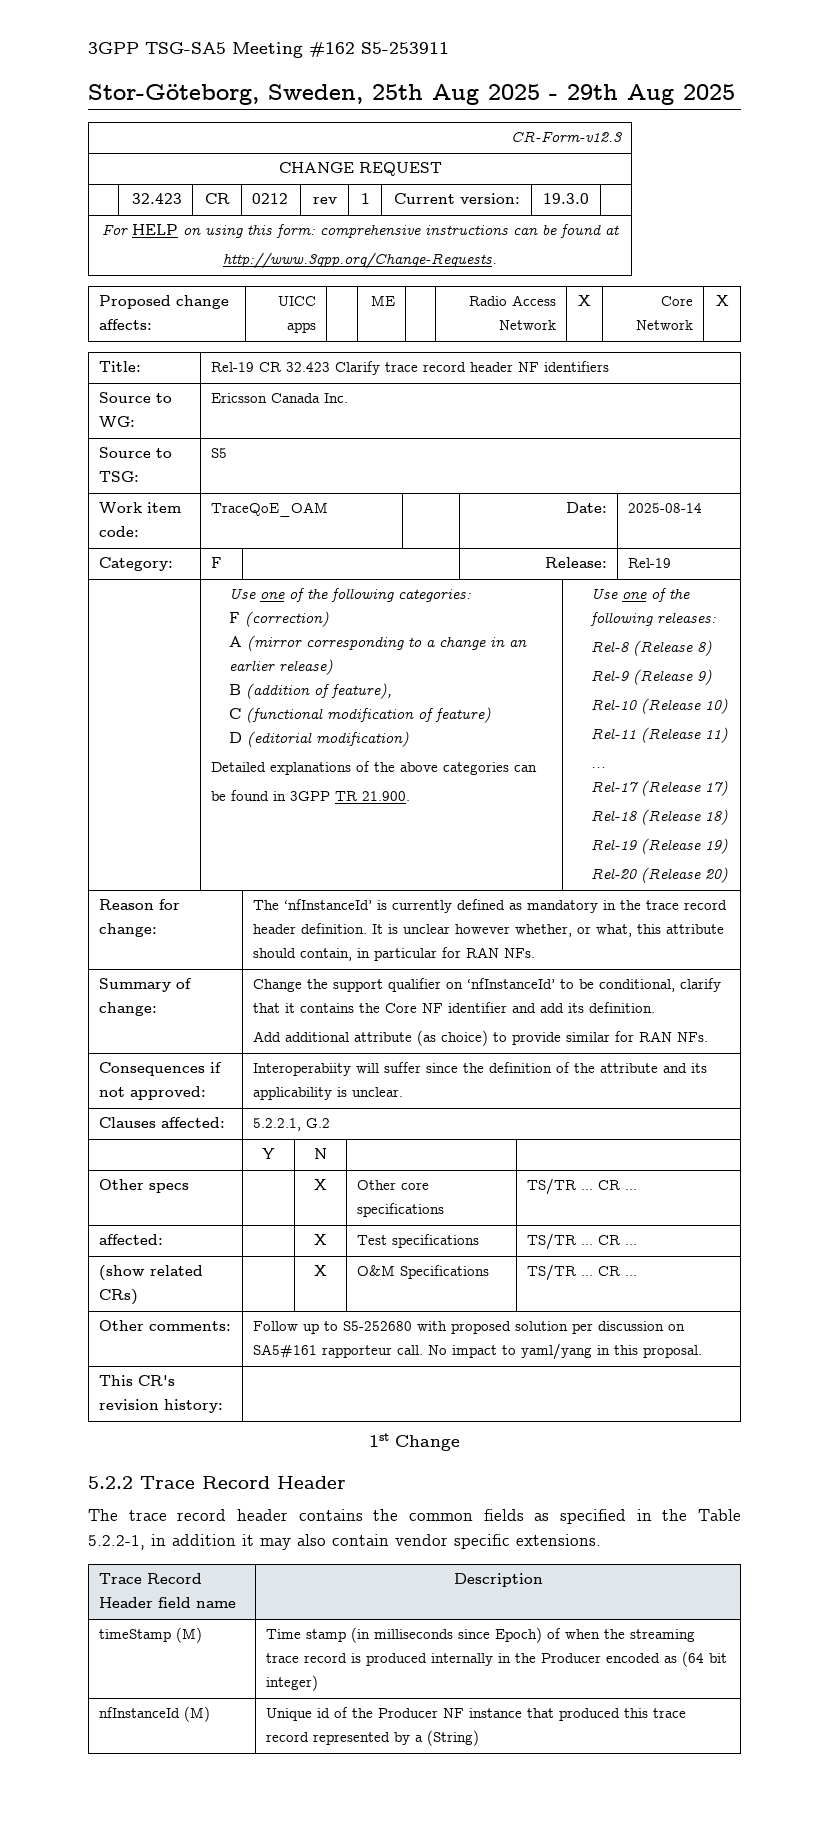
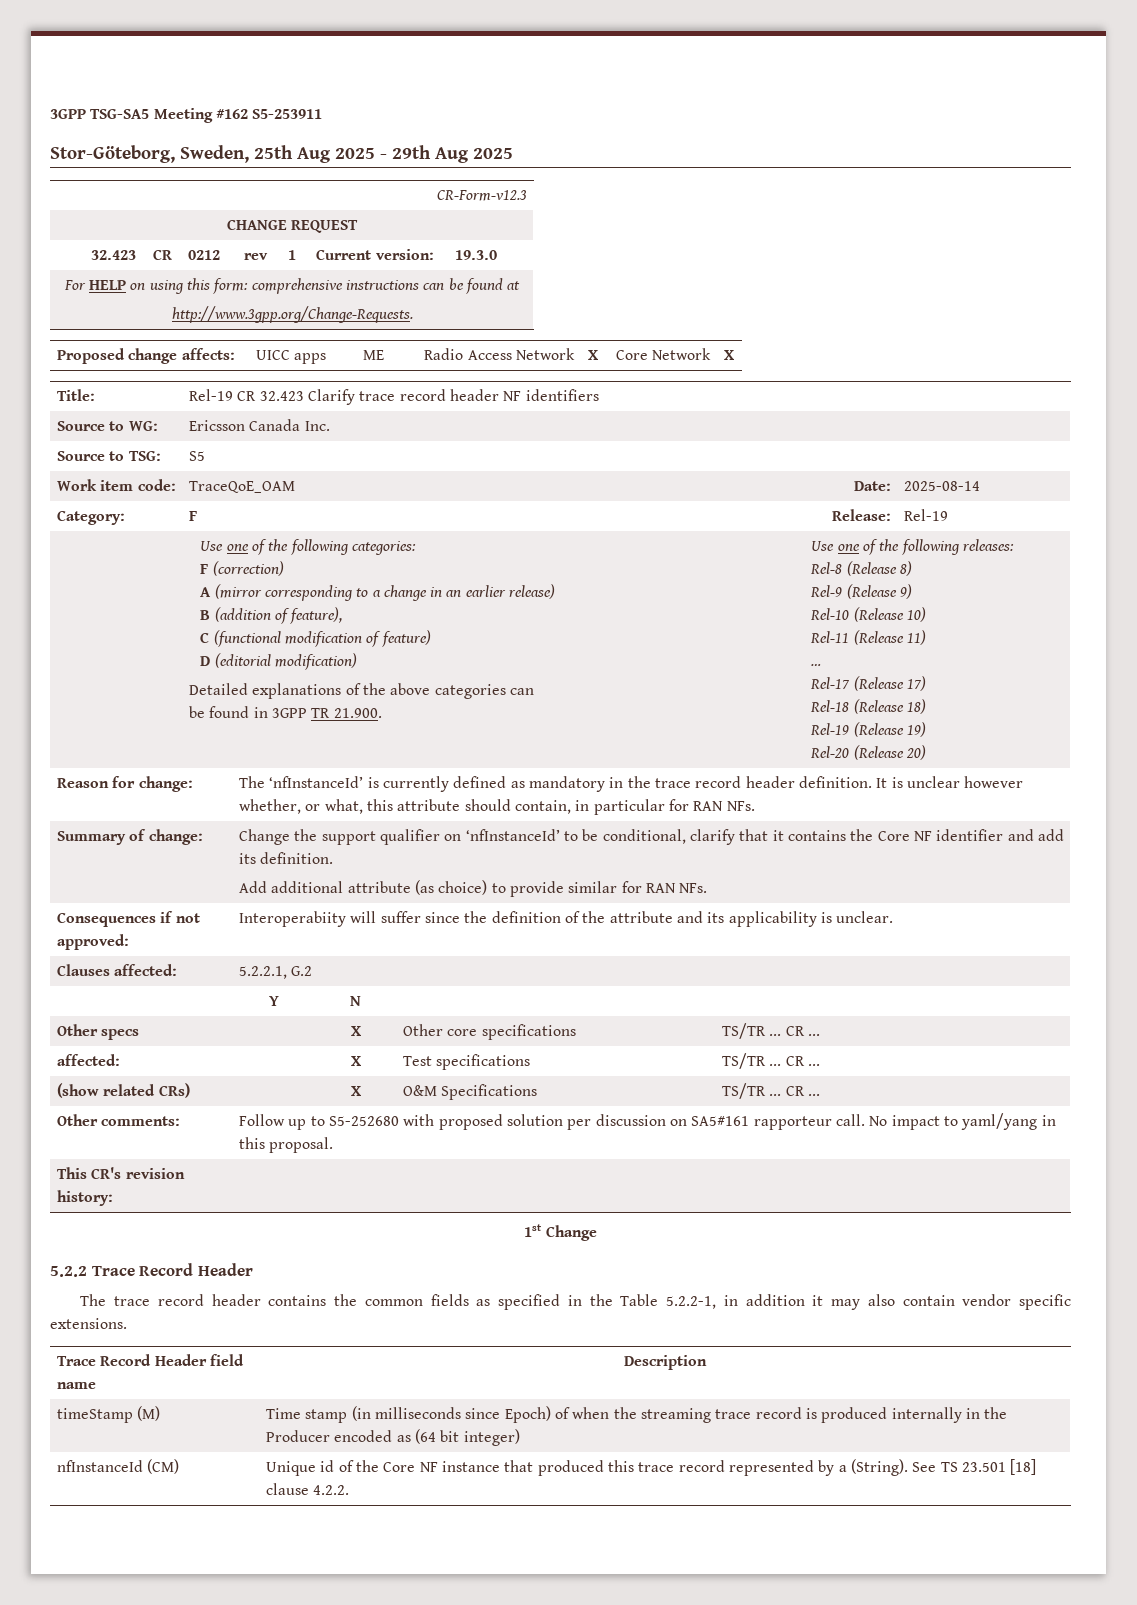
- nfInstanceId (M) | Unique id of the Producer NF instance that produced this trace record represented by a (String)
+ nfInstanceId (CM) | Unique id of the Core NF instance that produced this trace record represented by a (String). See TS 23.501 [18] clause 4.2.2.

